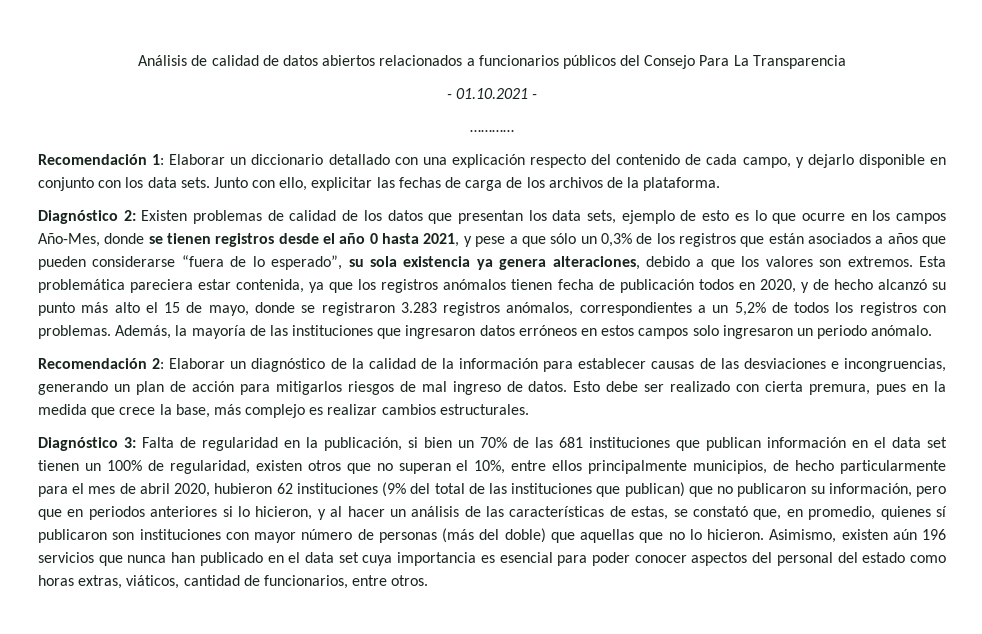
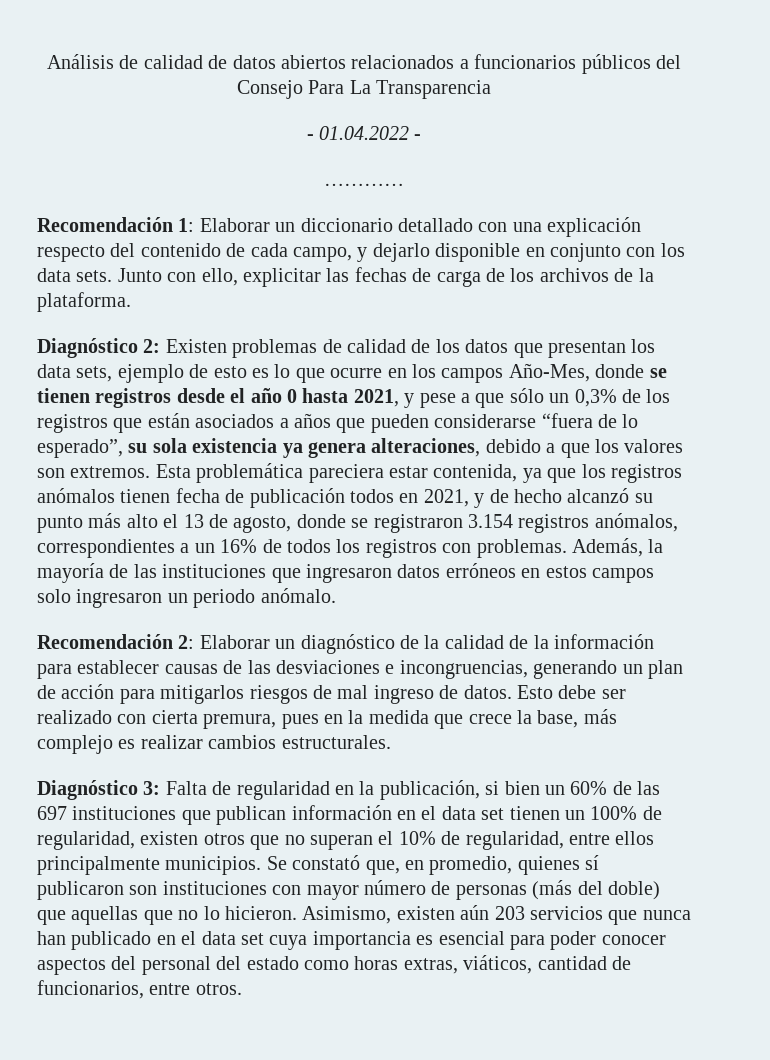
- - 01.10.2021 -
+ - 01.04.2022 -
- Esta problemática pareciera estar contenida, ya que los registros anómalos tienen fecha de publicación todos en 2020, y de hecho alcanzó su punto más alto el 15 de mayo, donde se registraron 3.283 registros anómalos, correspondientes a un 5,2% de todos los registros con problemas.
+ Esta problemática pareciera estar contenida, ya que los registros anómalos tienen fecha de publicación todos en 2021, y de hecho alcanzó su punto más alto el 13 de agosto, donde se registraron 3.154 registros anómalos, correspondientes a un 16% de todos los registros con problemas.
- Diagnóstico 3: Falta de regularidad en la publicación, si bien un 70% de las 681 instituciones que publican información en el data set tienen un 100% de regularidad, existen otros que no superan el 10%, entre ellos principalmente municipios, de hecho particularmente para el mes de abril 2020, hubieron 62 instituciones (9% del total de las instituciones que publican) que no publicaron su información, pero que en periodos anteriores si lo hicieron, y al hacer un análisis de las características de estas, se constató que, en promedio, quienes sí publicaron son instituciones con mayor número de personas (más del doble) que aquellas que no lo hicieron.
+ Diagnóstico 3: Falta de regularidad en la publicación, si bien un 60% de las 697 instituciones que publican información en el data set tienen un 100% de regularidad, existen otros que no superan el 10% de regularidad, entre ellos principalmente municipios. Se constató que, en promedio, quienes sí publicaron son instituciones con mayor número de personas (más del doble) que aquellas que no lo hicieron.
- Asimismo, existen aún 196 servicios que nunca han publicado en el data set cuya importancia es esencial para poder conocer aspectos del personal del estado como horas extras, viáticos, cantidad de funcionarios, entre otros.
+ Asimismo, existen aún 203 servicios que nunca han publicado en el data set cuya importancia es esencial para poder conocer aspectos del personal del estado como horas extras, viáticos, cantidad de funcionarios, entre otros.

